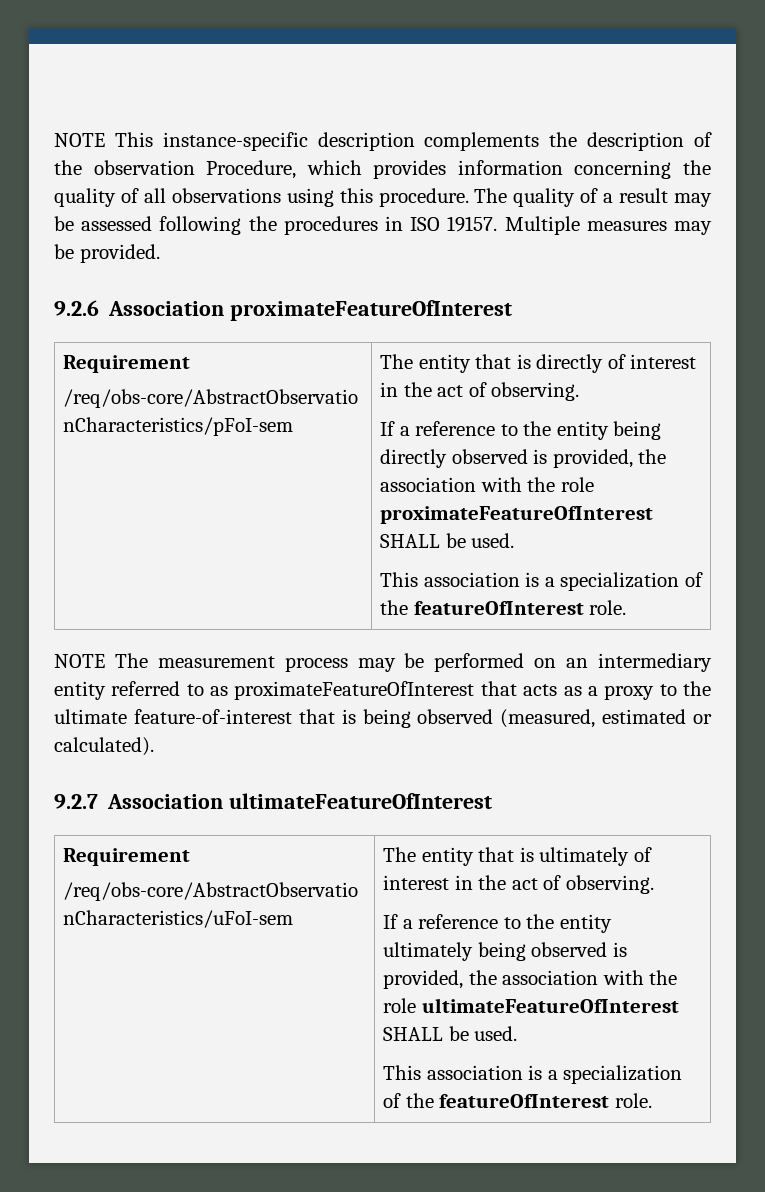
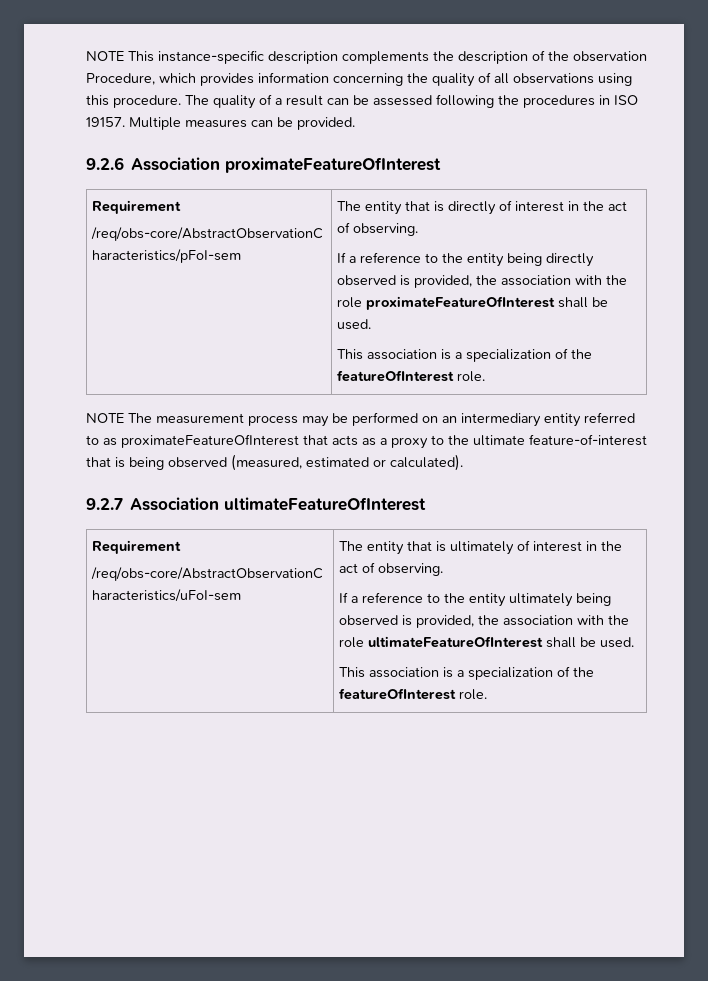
- The quality of a result may be assessed following the procedures in ISO 19157.
+ The quality of a result can be assessed following the procedures in ISO 19157.
- Multiple measures may be provided.
+ Multiple measures can be provided.
- If a reference to the entity being directly observed is provided, the association with the role proximateFeatureOfInterest SHALL be used.
+ If a reference to the entity being directly observed is provided, the association with the role proximateFeatureOfInterest shall be used.
- If a reference to the entity ultimately being observed is provided, the association with the role ultimateFeatureOfInterest SHALL be used.
+ If a reference to the entity ultimately being observed is provided, the association with the role ultimateFeatureOfInterest shall be used.

